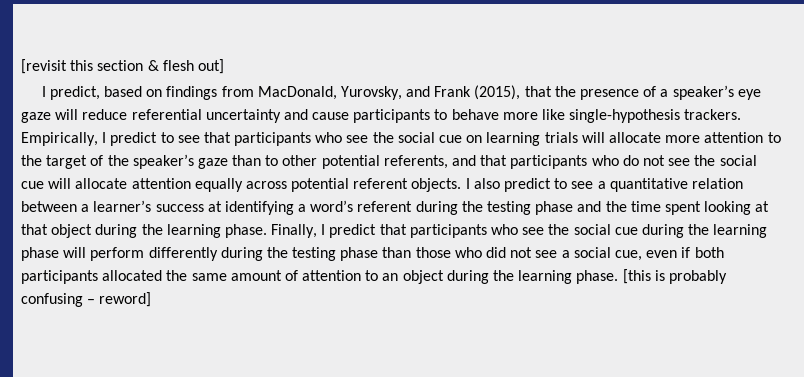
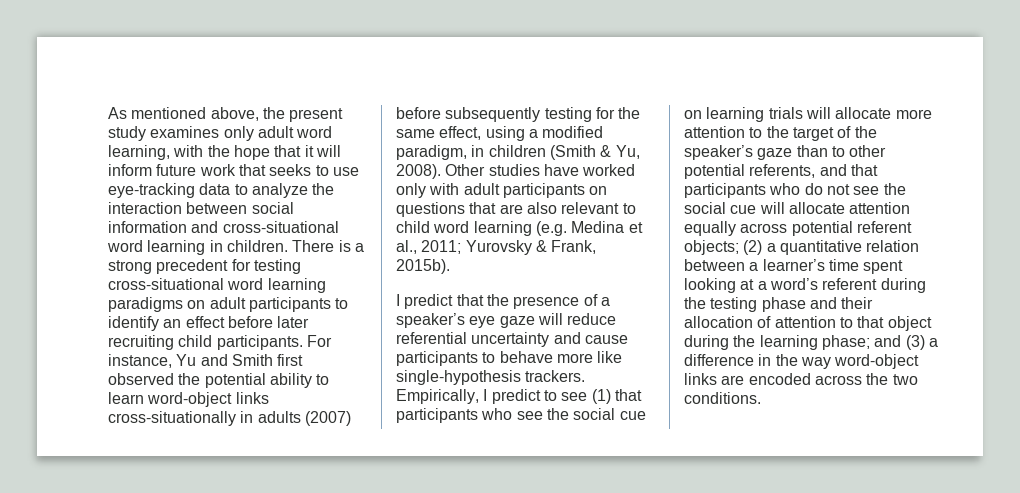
- [revisit this section & flesh out]
- I predict, based on findings from MacDonald, Yurovsky, and Frank (2015), that the presence of a speaker’s eye gaze will reduce referential uncertainty and cause participants to behave more like single-hypothesis trackers.
+ As mentioned above, the present study examines only adult word learning, with the hope that it will inform future work that seeks to use eye-tracking data to analyze the interaction between social information and cross-situational word learning in children. There is a strong precedent for testing cross-situational word learning paradigms on adult participants to identify an effect before later recruiting child participants. For instance, Yu and Smith first observed the potential ability to learn word-object links cross-situationally in adults (2007) before subsequently testing for the same effect, using a modified paradigm, in children (Smith & Yu, 2008). Other studies have worked only with adult participants on questions that are also relevant to child word learning (e.g. Medina et al., 2011; Yurovsky & Frank, 2015b).
+ I predict that the presence of a speaker’s eye gaze will reduce referential uncertainty and cause participants to behave more like single-hypothesis trackers.
- Empirically, I predict to see that participants who see the social cue on learning trials will allocate more attention to the target of the speaker’s gaze than to other potential referents, and that participants who do not see the social cue will allocate attention equally across potential referent objects. I also predict to see a quantitative relation between a learner’s success at identifying a word’s referent during the testing phase and the time spent looking at that object during the learning phase. Finally, I predict that participants who see the social cue during the learning phase will perform differently during the testing phase than those who did not see a social cue, even if both participants allocated the same amount of attention to an object during the learning phase. [this is probably confusing – reword]
+ Empirically, I predict to see (1) that participants who see the social cue on learning trials will allocate more attention to the target of the speaker’s gaze than to other potential referents, and that participants who do not see the social cue will allocate attention equally across potential referent objects; (2) a quantitative relation between a learner’s time spent looking at a word’s referent during the testing phase and their allocation of attention to that object during the learning phase; and (3) a difference in the way word-object links are encoded across the two conditions.

